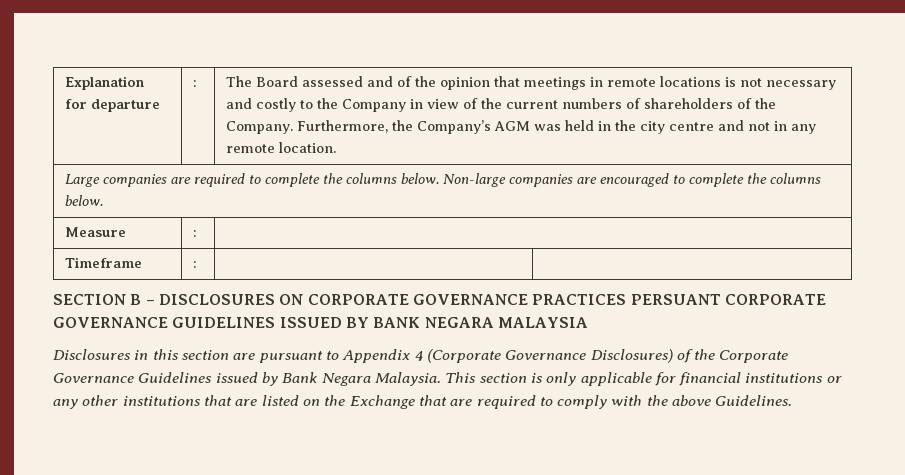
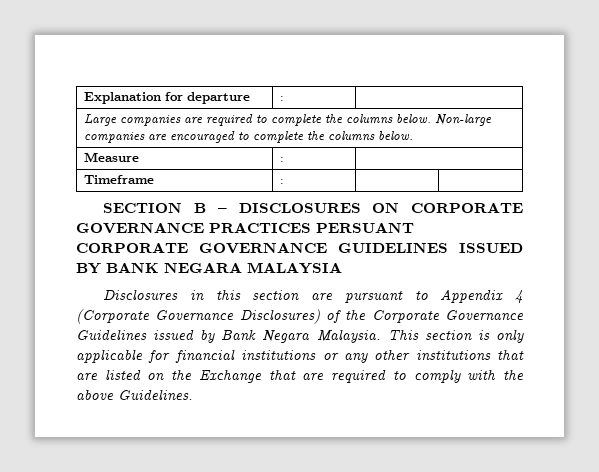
- The Board assessed and of the opinion that meetings in remote locations is not necessary and costly to the Company in view of the current numbers of shareholders of the Company. Furthermore, the Company’s AGM was held in the city centre and not in any remote location.

